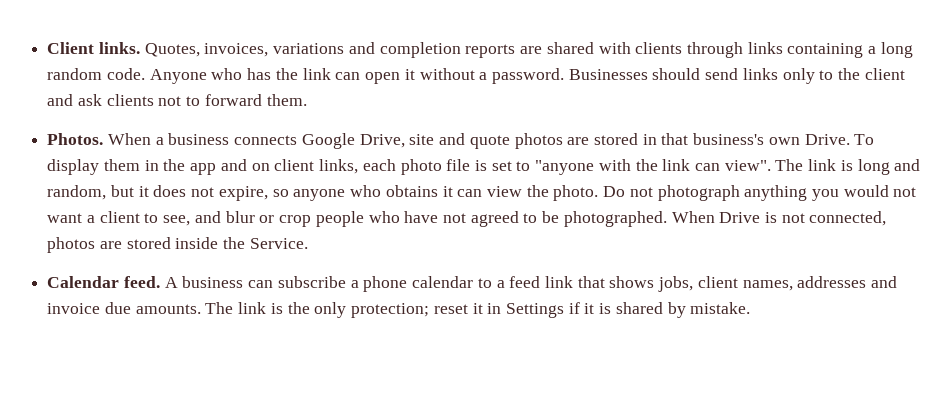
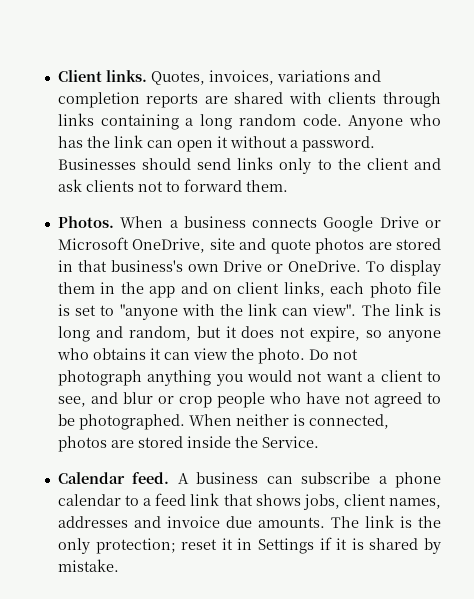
- When a business connects Google Drive, site and quote photos are stored in that business's own Drive.
+ When a business connects Google Drive or Microsoft OneDrive, site and quote photos are stored in that business's own Drive or OneDrive.
- When Drive is not connected, photos are stored inside the Service.
+ When neither is connected, photos are stored inside the Service.

